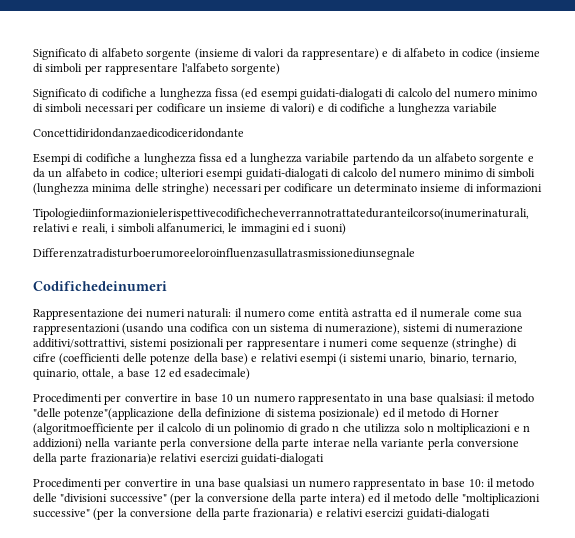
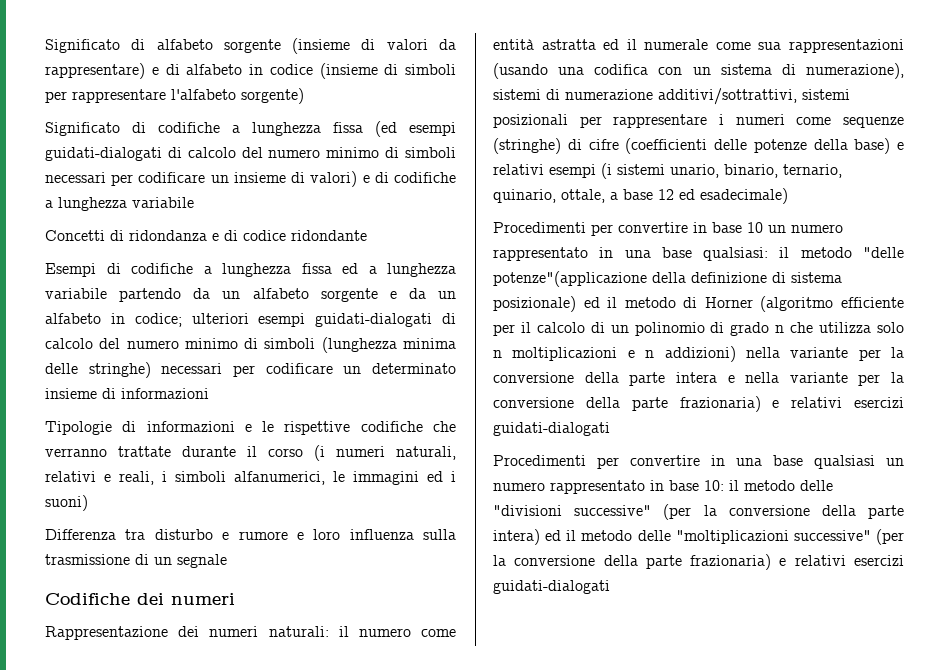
- Concettidiridondanzaedicodiceridondante
+ Concetti di ridondanza e di codice ridondante
- Tipologiediinformazionielerispettivecodifichecheverrannotrattateduranteilcorso(inumerinaturali, relativi e reali, i simboli alfanumerici, le immagini ed i suoni)
+ Tipologie di informazioni e le rispettive codifiche che verranno trattate durante il corso (i numeri naturali, relativi e reali, i simboli alfanumerici, le immagini ed i suoni)
- Differenzatradisturboerumoreeloroinfluenzasullatrasmissionediunsegnale
- Codifichedeinumeri
+ Differenza tra disturbo e rumore e loro influenza sulla trasmissione di un segnale
+ Codifiche dei numeri
- Procedimenti per convertire in base 10 un numero rappresentato in una base qualsiasi: il metodo "delle potenze"(applicazione della definizione di sistema posizionale) ed il metodo di Horner (algoritmoefficiente per il calcolo di un polinomio di grado n che utilizza solo n moltiplicazioni e n addizioni) nella variante perla conversione della parte interae nella variante perla conversione della parte frazionaria)e relativi esercizi guidati-dialogati
+ Procedimenti per convertire in base 10 un numero rappresentato in una base qualsiasi: il metodo "delle potenze"(applicazione della definizione di sistema posizionale) ed il metodo di Horner (algoritmo efficiente per il calcolo di un polinomio di grado n che utilizza solo n moltiplicazioni e n addizioni) nella variante per la conversione della parte intera e nella variante per la conversione della parte frazionaria) e relativi esercizi guidati-dialogati

